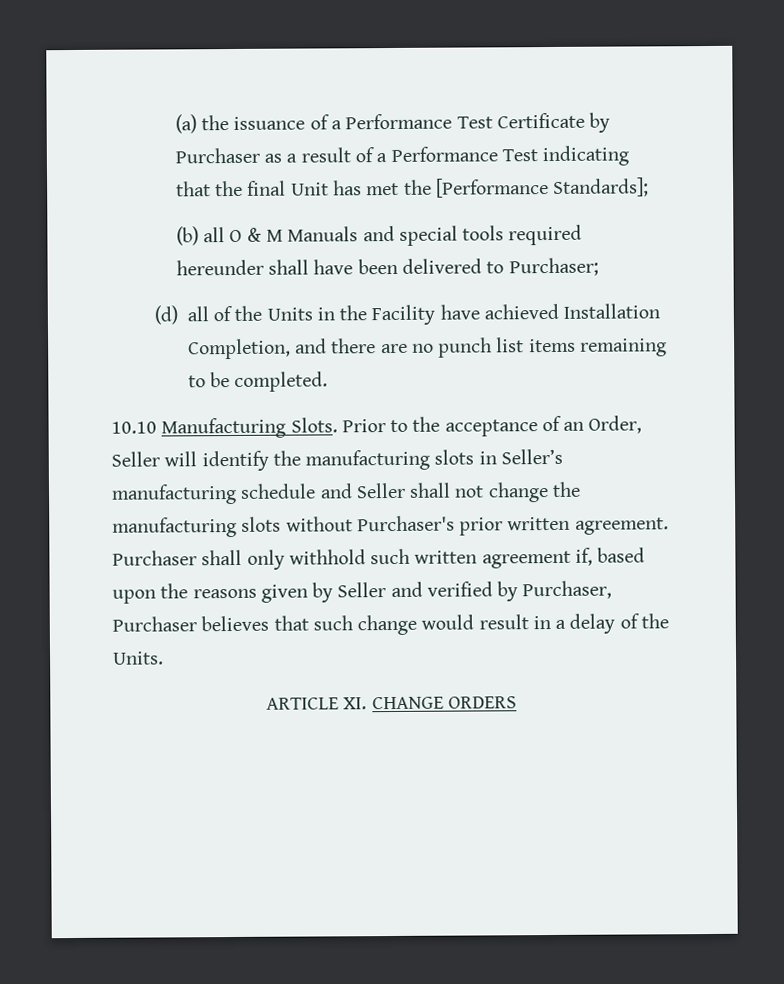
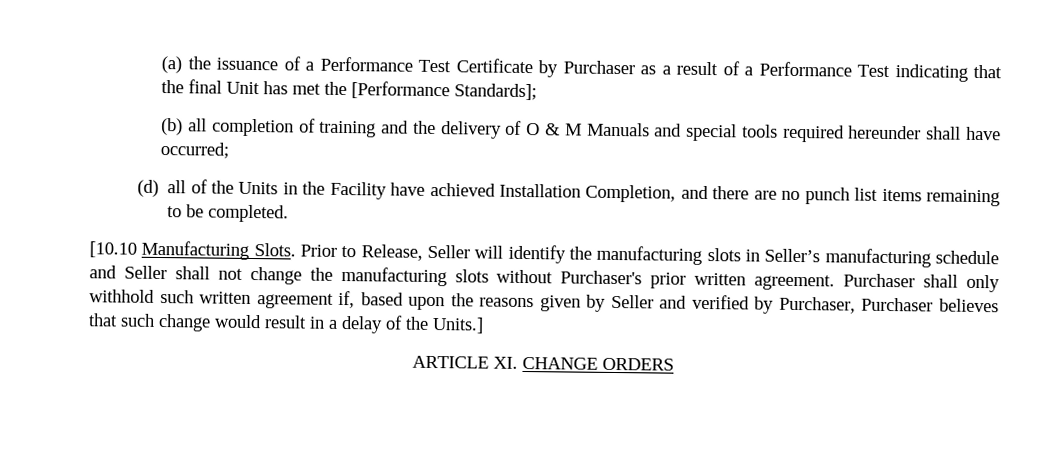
- (b) all O & M Manuals and special tools required hereunder shall have been delivered to Purchaser;
+ (b) all completion of training and the delivery of O & M Manuals and special tools required hereunder shall have occurred;
- 10.10 Manufacturing Slots.
+ [10.10 Manufacturing Slots.
- Prior to the acceptance of an Order, Seller will identify the manufacturing slots in Seller’s manufacturing schedule and Seller shall not change the manufacturing slots without Purchaser's prior written agreement.
+ Prior to Release, Seller will identify the manufacturing slots in Seller’s manufacturing schedule and Seller shall not change the manufacturing slots without Purchaser's prior written agreement.
- Purchaser shall only withhold such written agreement if, based upon the reasons given by Seller and verified by Purchaser, Purchaser believes that such change would result in a delay of the Units.
+ Purchaser shall only withhold such written agreement if, based upon the reasons given by Seller and verified by Purchaser, Purchaser believes that such change would result in a delay of the Units.]

